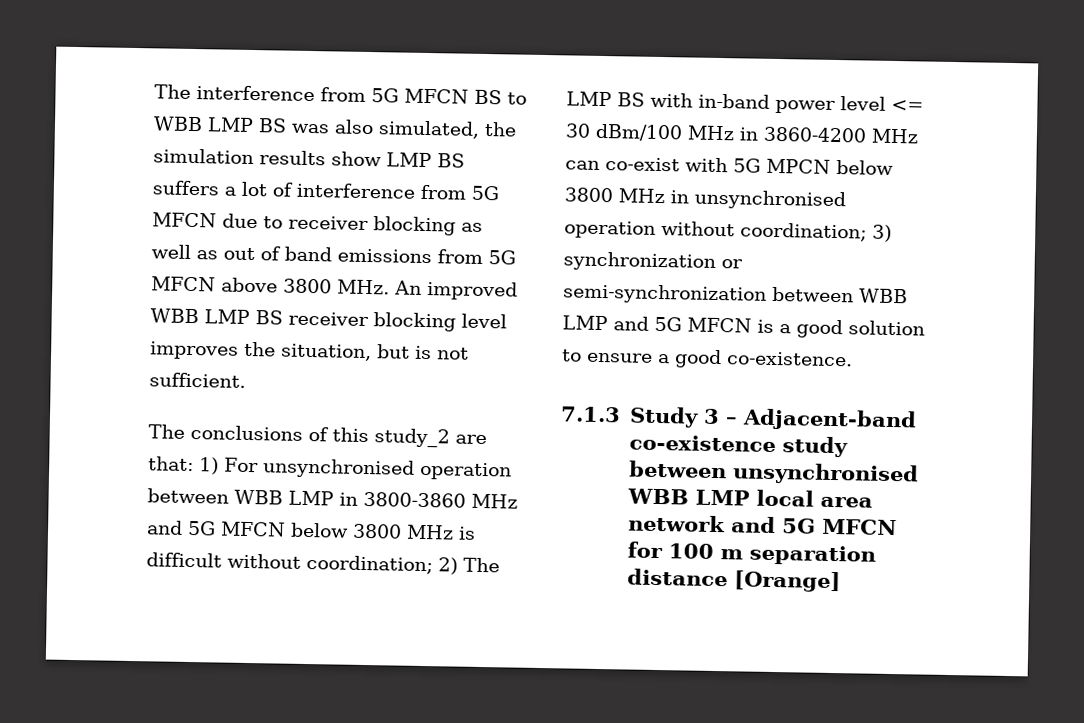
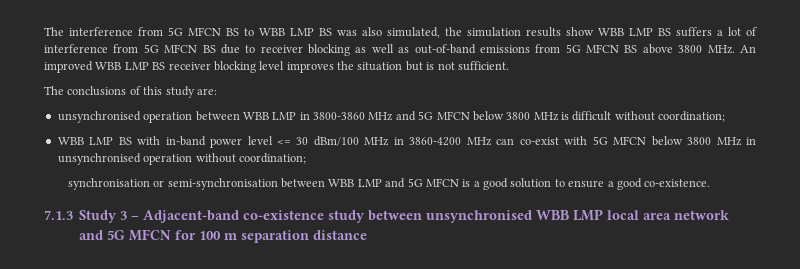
- The interference from 5G MFCN BS to WBB LMP BS was also simulated, the simulation results show LMP BS suffers a lot of interference from 5G MFCN due to receiver blocking as well as out of band emissions from 5G MFCN above 3800 MHz. An improved WBB LMP BS receiver blocking level improves the situation, but is not sufficient.
+ The interference from 5G MFCN BS to WBB LMP BS was also simulated, the simulation results show WBB LMP BS suffers a lot of interference from 5G MFCN BS due to receiver blocking as well as out-of-band emissions from 5G MFCN BS above 3800 MHz. An improved WBB LMP BS receiver blocking level improves the situation but is not sufficient.
- The conclusions of this study_2 are that: 1) For unsynchronised operation between WBB LMP in 3800-3860 MHz and 5G MFCN below 3800 MHz is difficult without coordination; 2) The LMP BS with in-band power level <= 30 dBm/100 MHz in 3860-4200 MHz can co-exist with 5G MPCN below 3800 MHz in unsynchronised operation without coordination; 3) synchronization or semi-synchronization between WBB LMP and 5G MFCN is a good solution to ensure a good co-existence.
+ The conclusions of this study are:
+ unsynchronised operation between WBB LMP in 3800-3860 MHz and 5G MFCN below 3800 MHz is difficult without coordination;
+ WBB LMP BS with in-band power level <= 30 dBm/100 MHz in 3860-4200 MHz can co-exist with 5G MFCN below 3800 MHz in unsynchronised operation without coordination;
+ synchronisation or semi-synchronisation between WBB LMP and 5G MFCN is a good solution to ensure a good co-existence.
- 7.1.3 Study 3 – Adjacent-band co-existence study between unsynchronised WBB LMP local area network and 5G MFCN for 100 m separation distance [Orange]
+ 7.1.3 Study 3 – Adjacent-band co-existence study between unsynchronised WBB LMP local area network and 5G MFCN for 100 m separation distance

